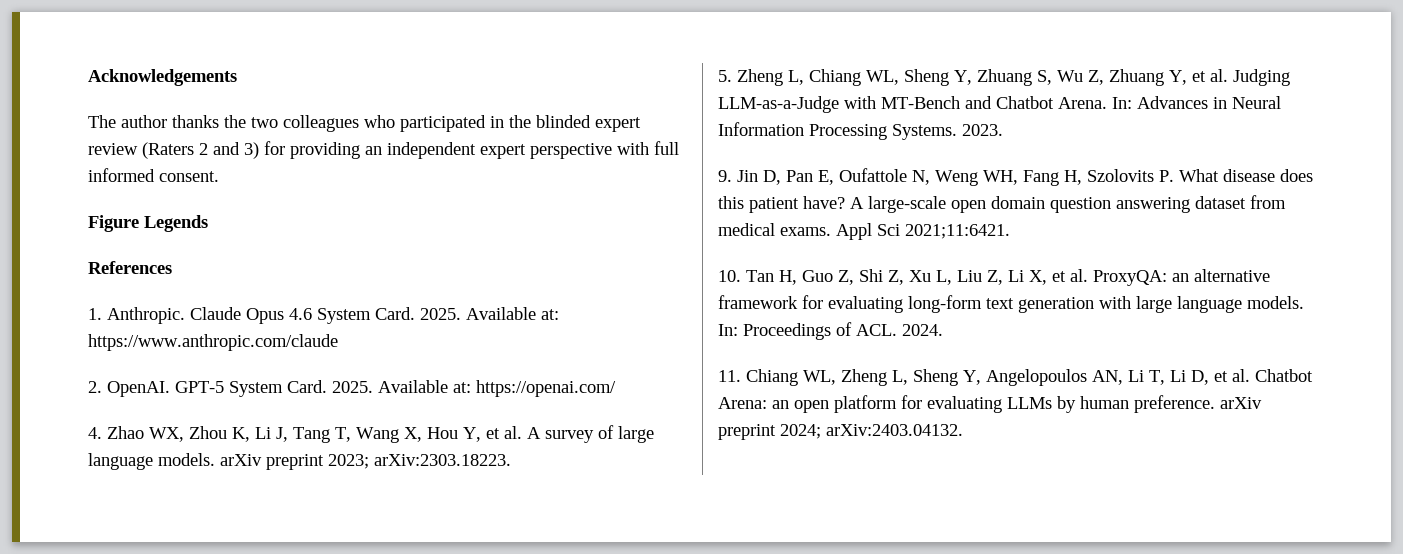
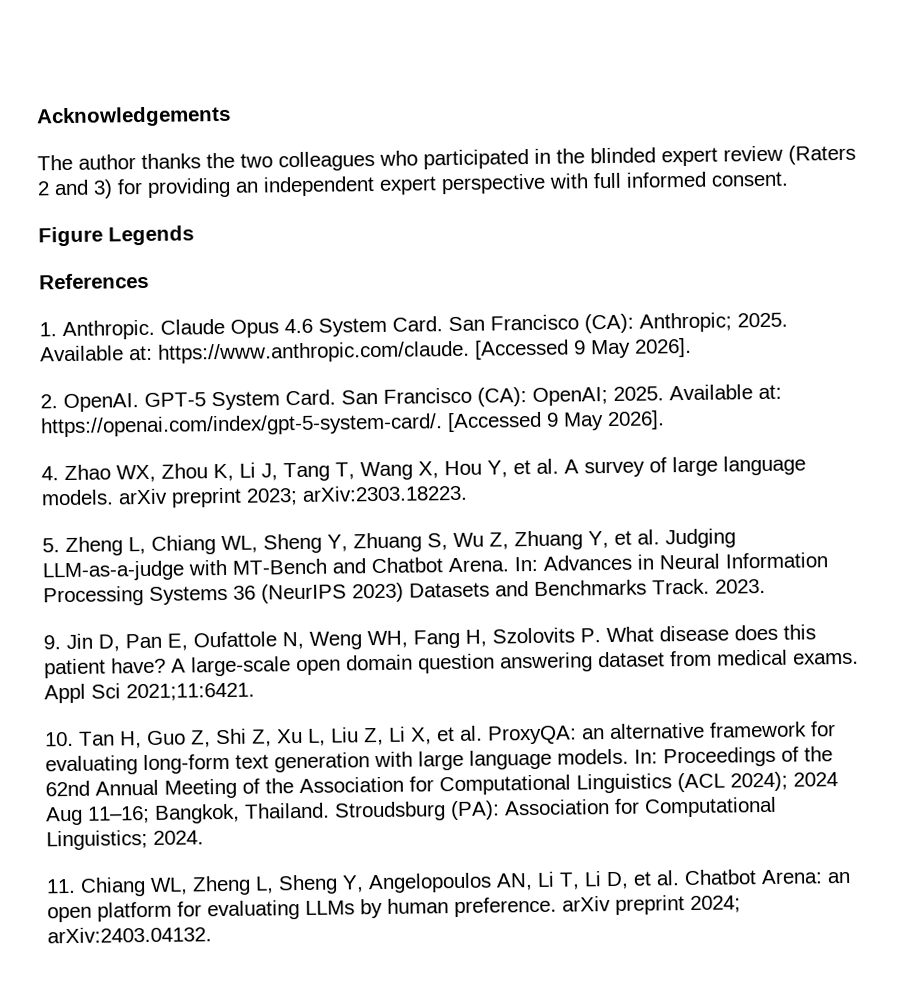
- 2025. Available at: https://www.anthropic.com/claude
+ San Francisco (CA): Anthropic; 2025. Available at: https://www.anthropic.com/claude. [Accessed 9 May 2026].
- 2025. Available at: https://openai.com/
+ San Francisco (CA): OpenAI; 2025. Available at: https://openai.com/index/gpt-5-system-card/. [Accessed 9 May 2026].
- 5. Zheng L, Chiang WL, Sheng Y, Zhuang S, Wu Z, Zhuang Y, et al. Judging LLM-as-a-Judge with MT-Bench and Chatbot Arena.
+ 5. Zheng L, Chiang WL, Sheng Y, Zhuang S, Wu Z, Zhuang Y, et al. Judging LLM-as-a-judge with MT-Bench and Chatbot Arena.
- In: Advances in Neural Information Processing Systems.
+ In: Advances in Neural Information Processing Systems 36 (NeurIPS 2023) Datasets and Benchmarks Track.
- In: Proceedings of ACL. 2024.
+ In: Proceedings of the 62nd Annual Meeting of the Association for Computational Linguistics (ACL 2024); 2024 Aug 11–16; Bangkok, Thailand. Stroudsburg (PA): Association for Computational Linguistics; 2024.

